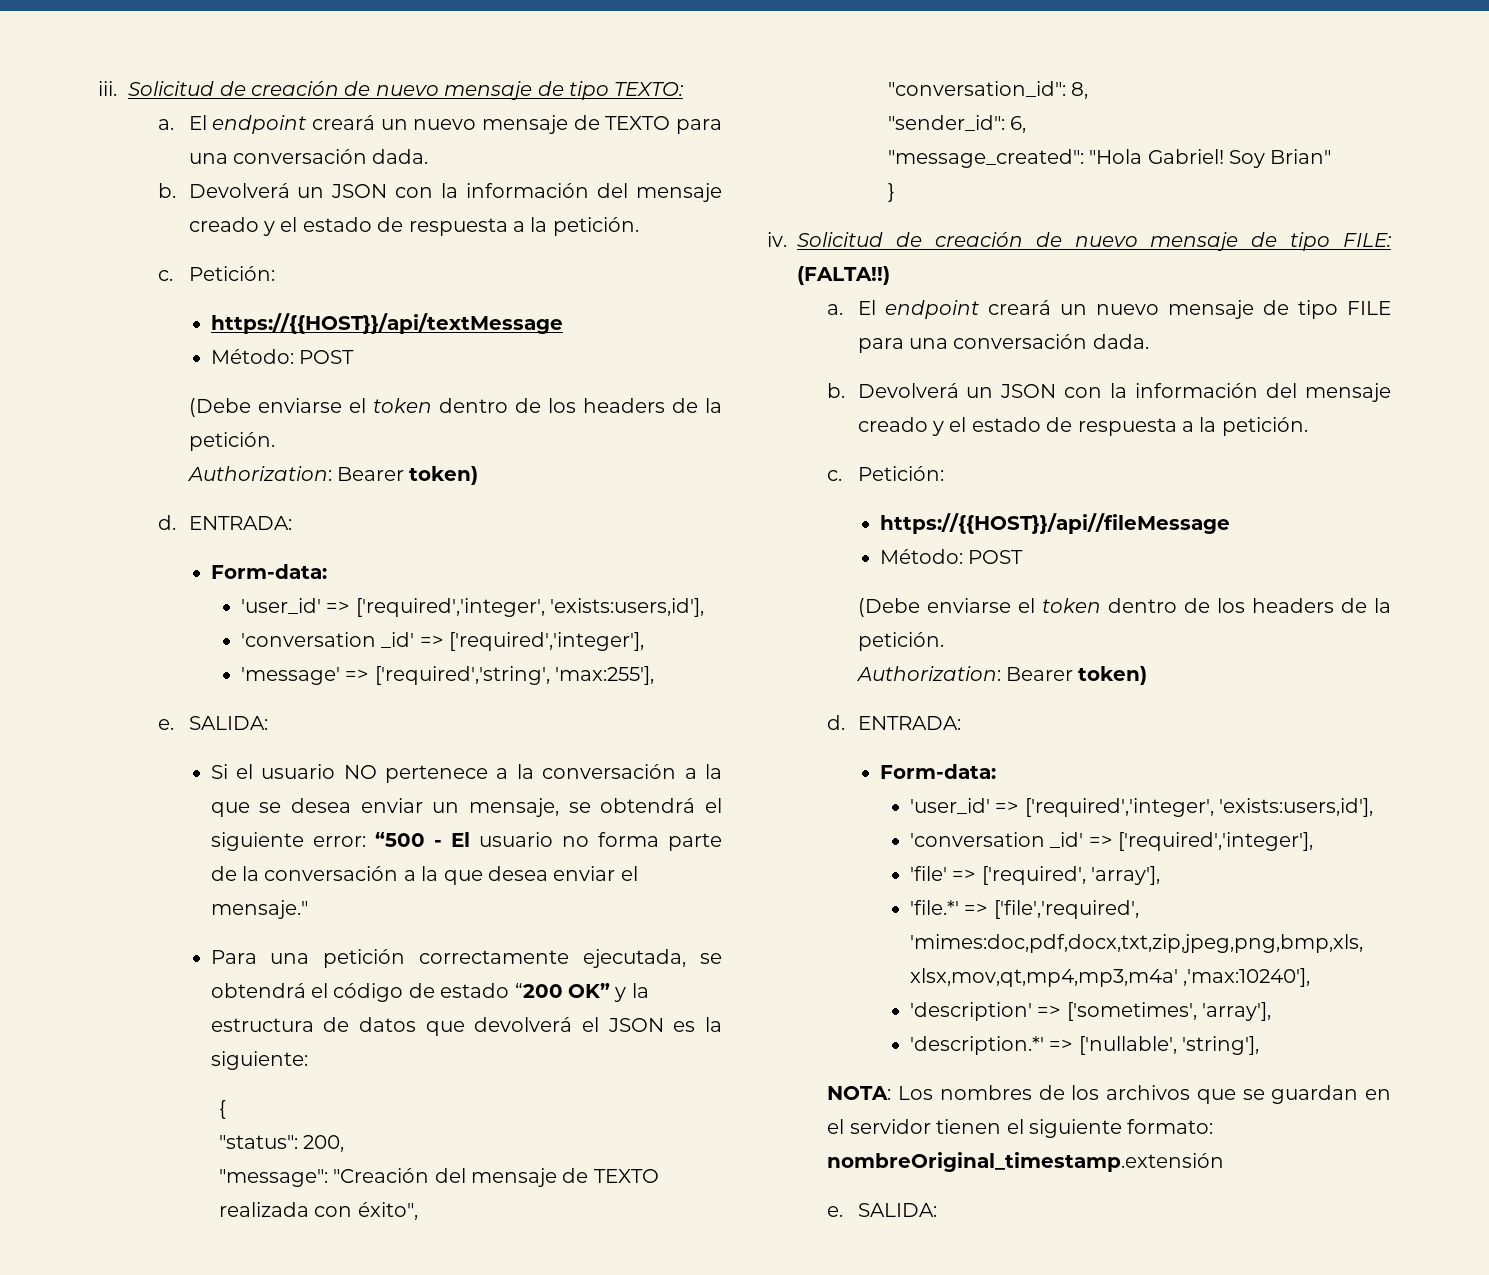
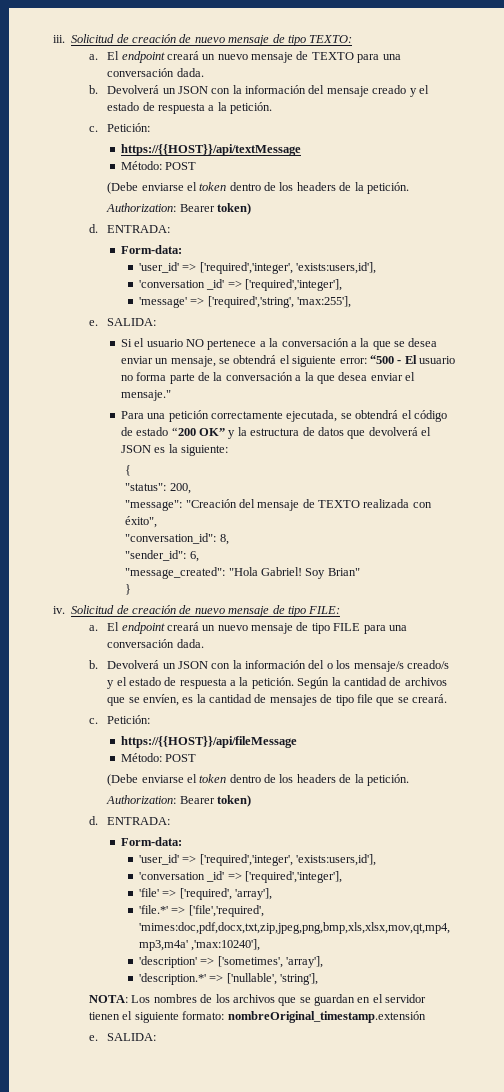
- Solicitud de creación de nuevo mensaje de tipo FILE: (FALTA!!)
+ Solicitud de creación de nuevo mensaje de tipo FILE:
  El endpoint creará un nuevo mensaje de tipo FILE para una conversación dada.
- b. Devolverá un JSON con la información del mensaje creado y el estado de respuesta a la petición.
+ b. Devolverá un JSON con la información del o los mensaje/s creado/s y el estado de respuesta a la petición. Según la cantidad de archivos que se envíen, es la cantidad de mensajes de tipo file que se creará.
  c. Petición:
- https://{{HOST}}/api//fileMessage
+ https://{{HOST}}/api/fileMessage

